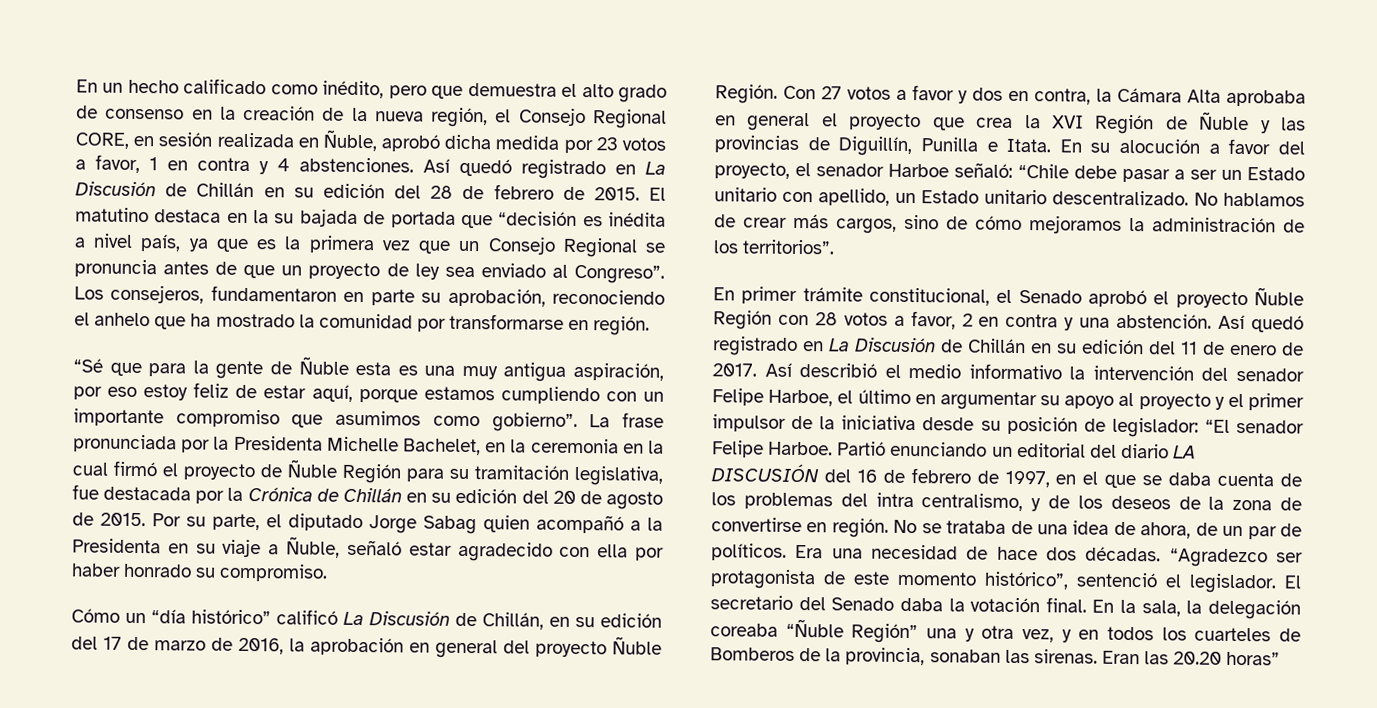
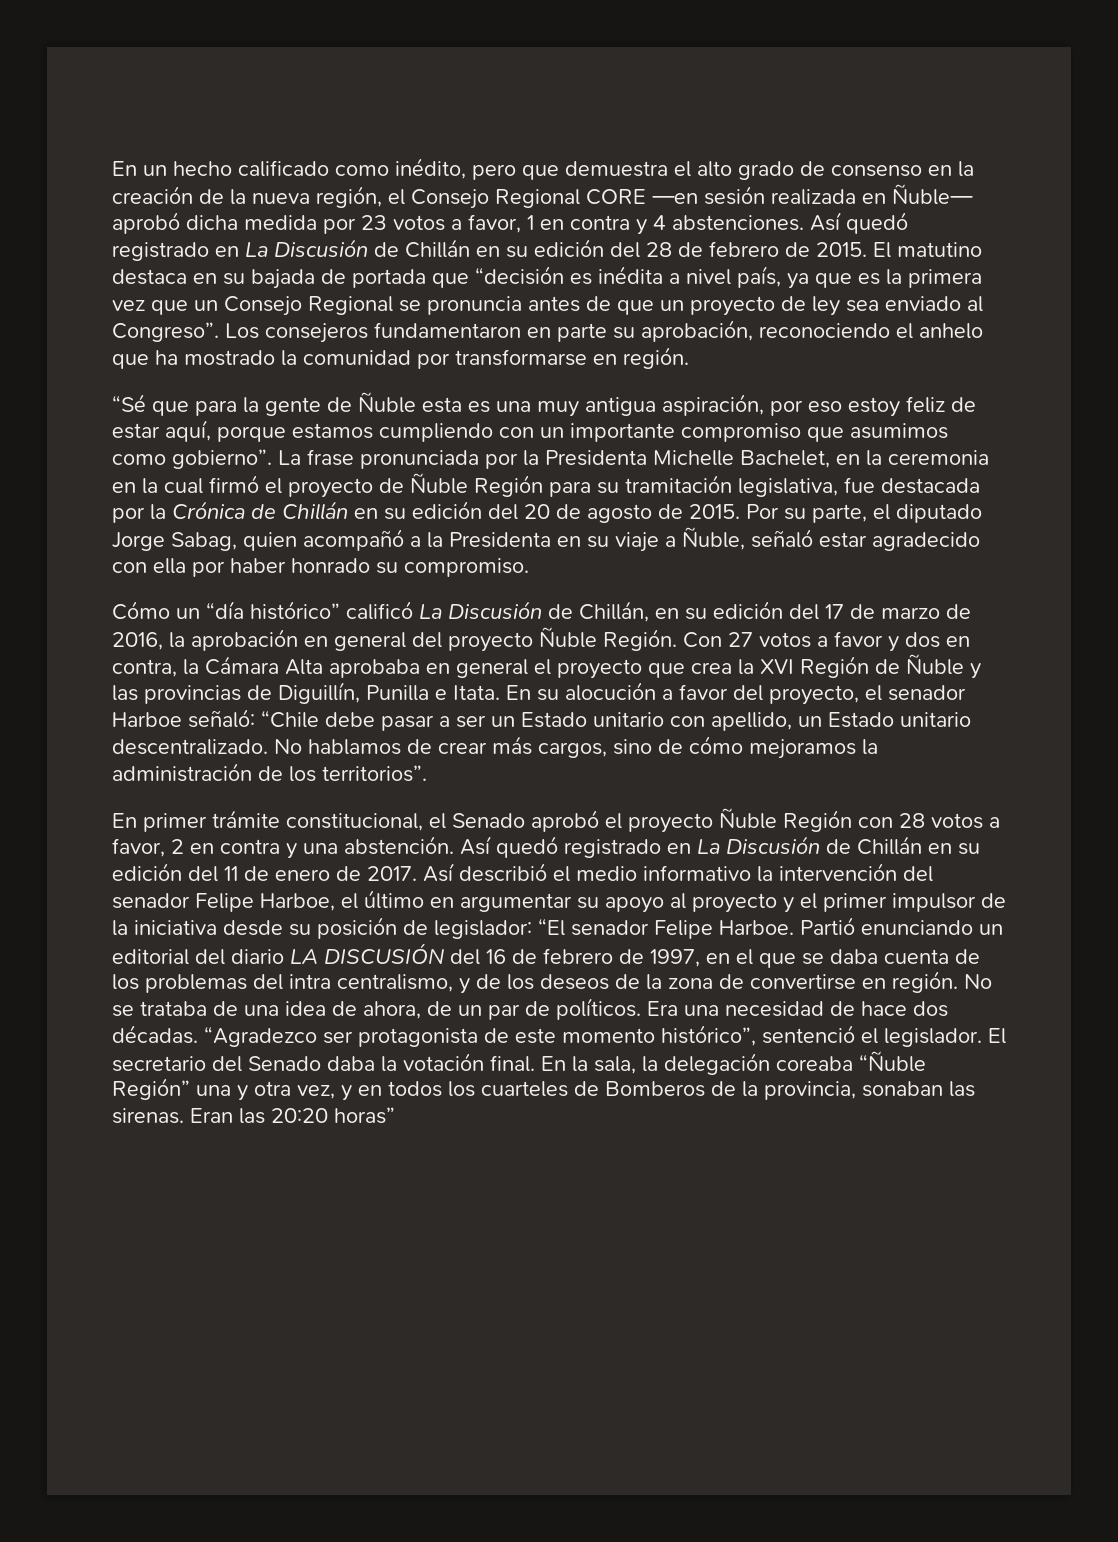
- En un hecho calificado como inédito, pero que demuestra el alto grado de consenso en la creación de la nueva región, el Consejo Regional CORE, en sesión realizada en Ñuble, aprobó dicha medida por 23 votos a favor, 1 en contra y 4 abstenciones.
+ En un hecho calificado como inédito, pero que demuestra el alto grado de consenso en la creación de la nueva región, el Consejo Regional CORE —en sesión realizada en Ñuble— aprobó dicha medida por 23 votos a favor, 1 en contra y 4 abstenciones.
- El matutino destaca en la su bajada de portada que “decisión es inédita a nivel país, ya que es la primera vez que un Consejo Regional se pronuncia antes de que un proyecto de ley sea enviado al Congreso”.
+ El matutino destaca en su bajada de portada que “decisión es inédita a nivel país, ya que es la primera vez que un Consejo Regional se pronuncia antes de que un proyecto de ley sea enviado al Congreso”.
- Los consejeros, fundamentaron en parte su aprobación, reconociendo el anhelo que ha mostrado la comunidad por transformarse en región.
+ Los consejeros fundamentaron en parte su aprobación, reconociendo el anhelo que ha mostrado la comunidad por transformarse en región.
- Por su parte, el diputado Jorge Sabag quien acompañó a la Presidenta en su viaje a Ñuble, señaló estar agradecido con ella por haber honrado su compromiso.
+ Por su parte, el diputado Jorge Sabag, quien acompañó a la Presidenta en su viaje a Ñuble, señaló estar agradecido con ella por haber honrado su compromiso.
- Eran las 20.20 horas”
+ Eran las 20:20 horas”

